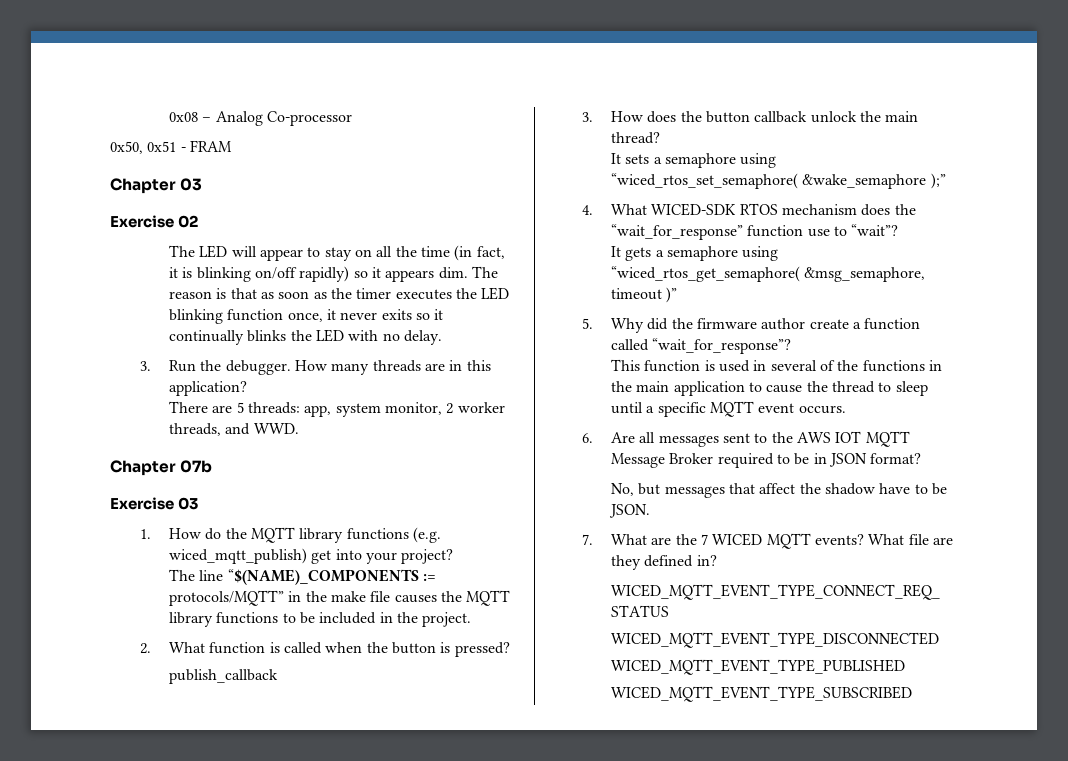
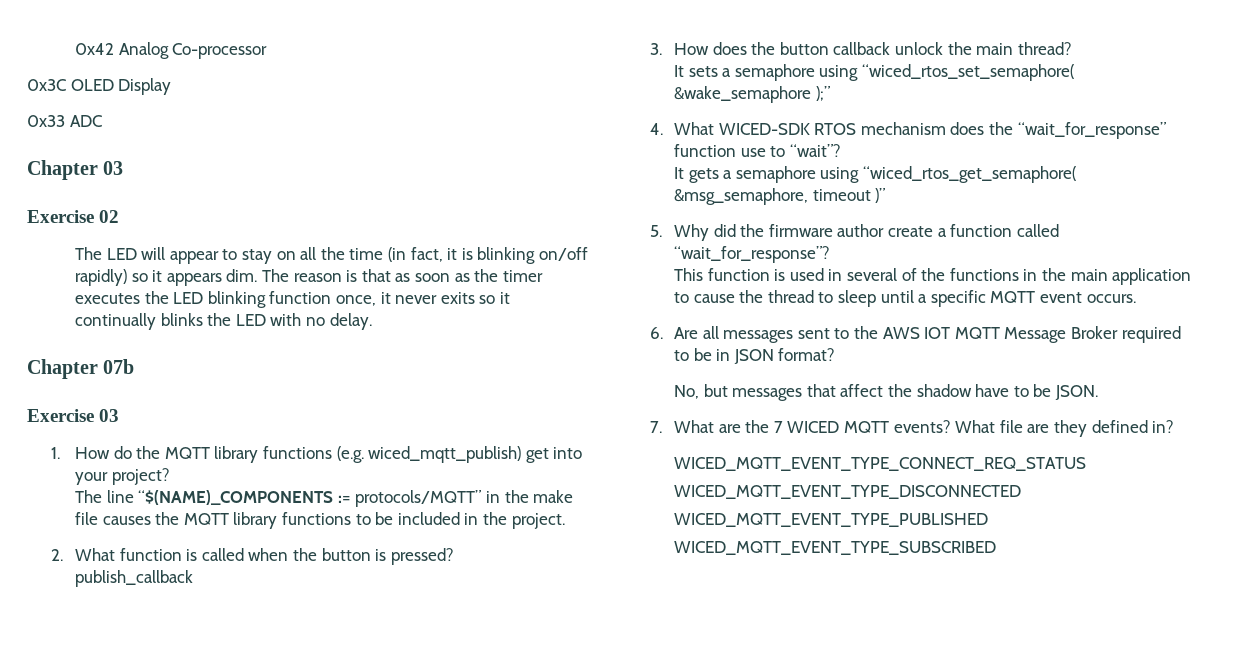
- 0x08 – Analog Co-processor
+ 0x42 Analog Co-processor
- 0x50, 0x51 - FRAM
+ 0x3C OLED Display
+ 0x33 ADC
- 3. Run the debugger. How many threads are in this application?
- There are 5 threads: app, system monitor, 2 worker threads, and WWD.

